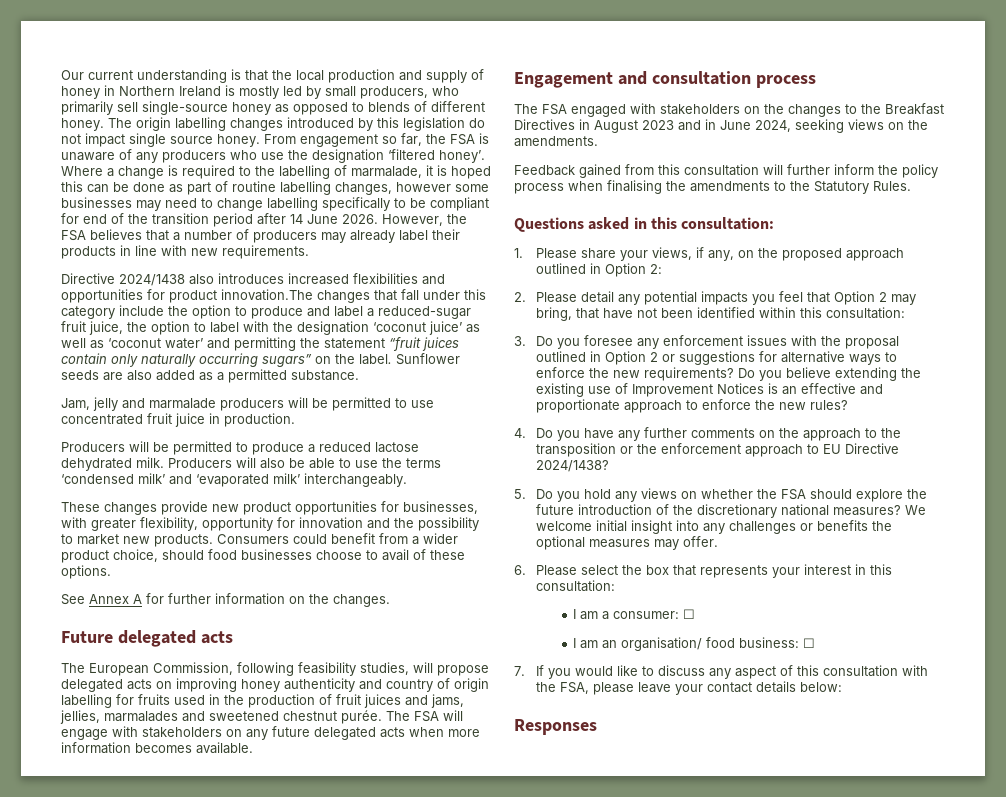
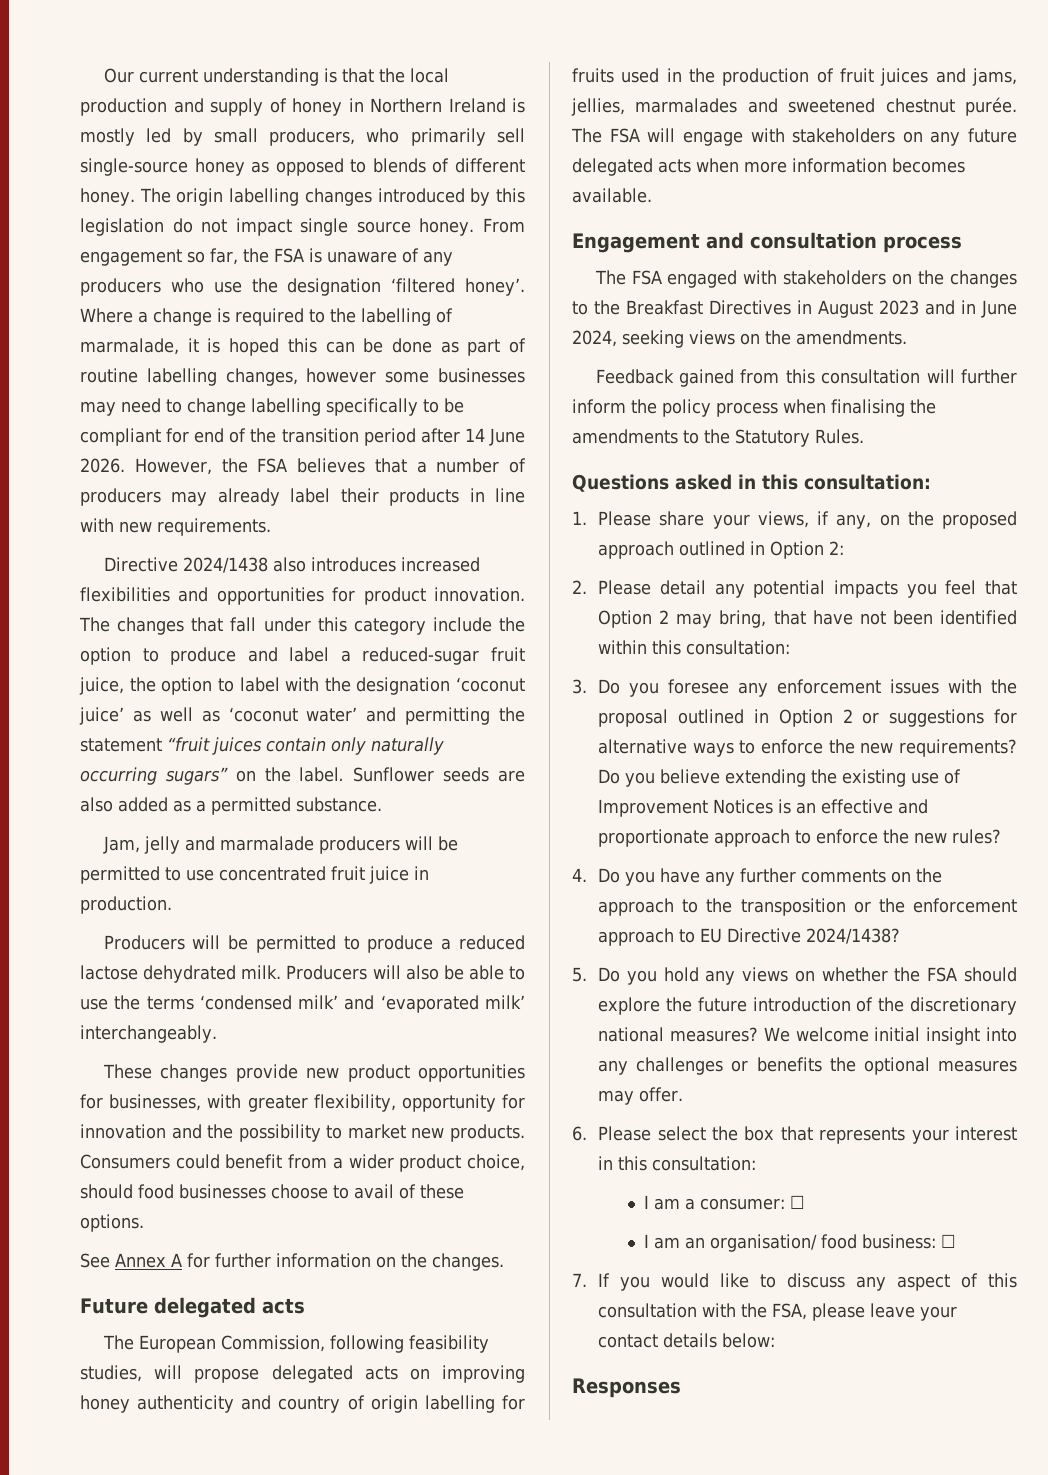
- Directive 2024/1438 also introduces increased flexibilities and opportunities for product innovation.The changes that fall under this category include the option to produce and label a reduced-sugar fruit juice, the option to label with the designation ‘coconut juice’ as well as ‘coconut water’ and permitting the statement “fruit juices contain only naturally occurring sugars” on the label.
+ Directive 2024/1438 also introduces increased flexibilities and opportunities for product innovation. The changes that fall under this category include the option to produce and label a reduced-sugar fruit juice, the option to label with the designation ‘coconut juice’ as well as ‘coconut water’ and permitting the statement “fruit juices contain only naturally occurring sugars” on the label.

